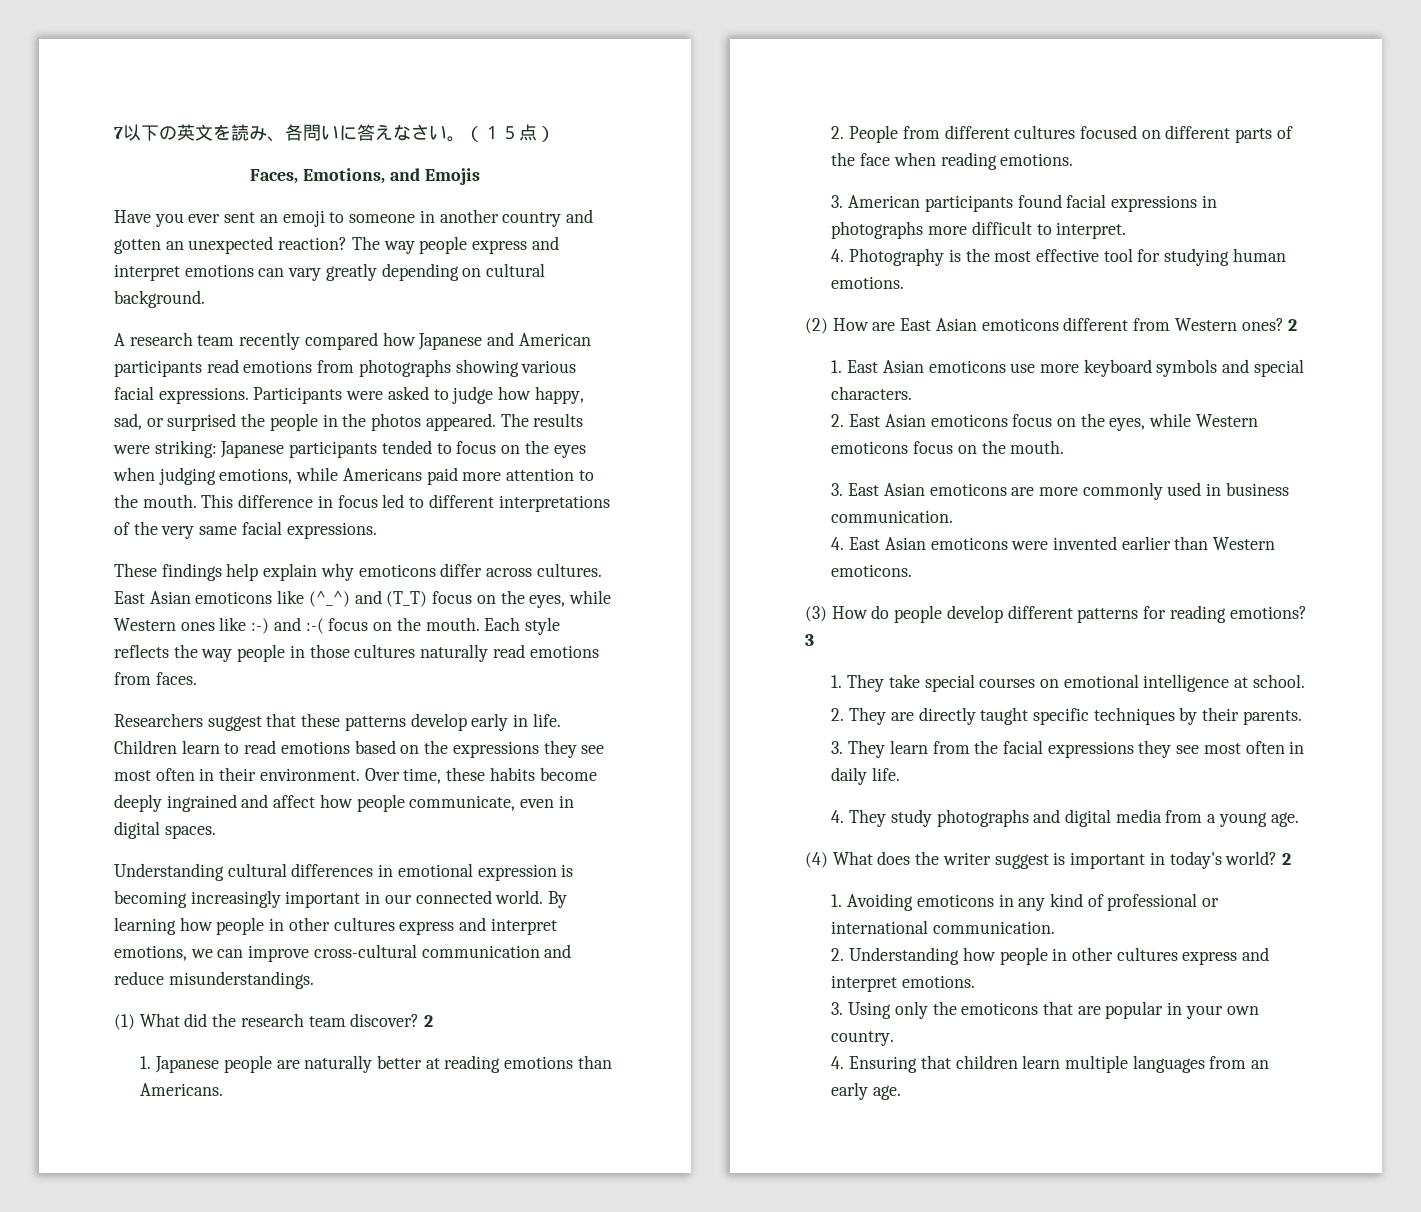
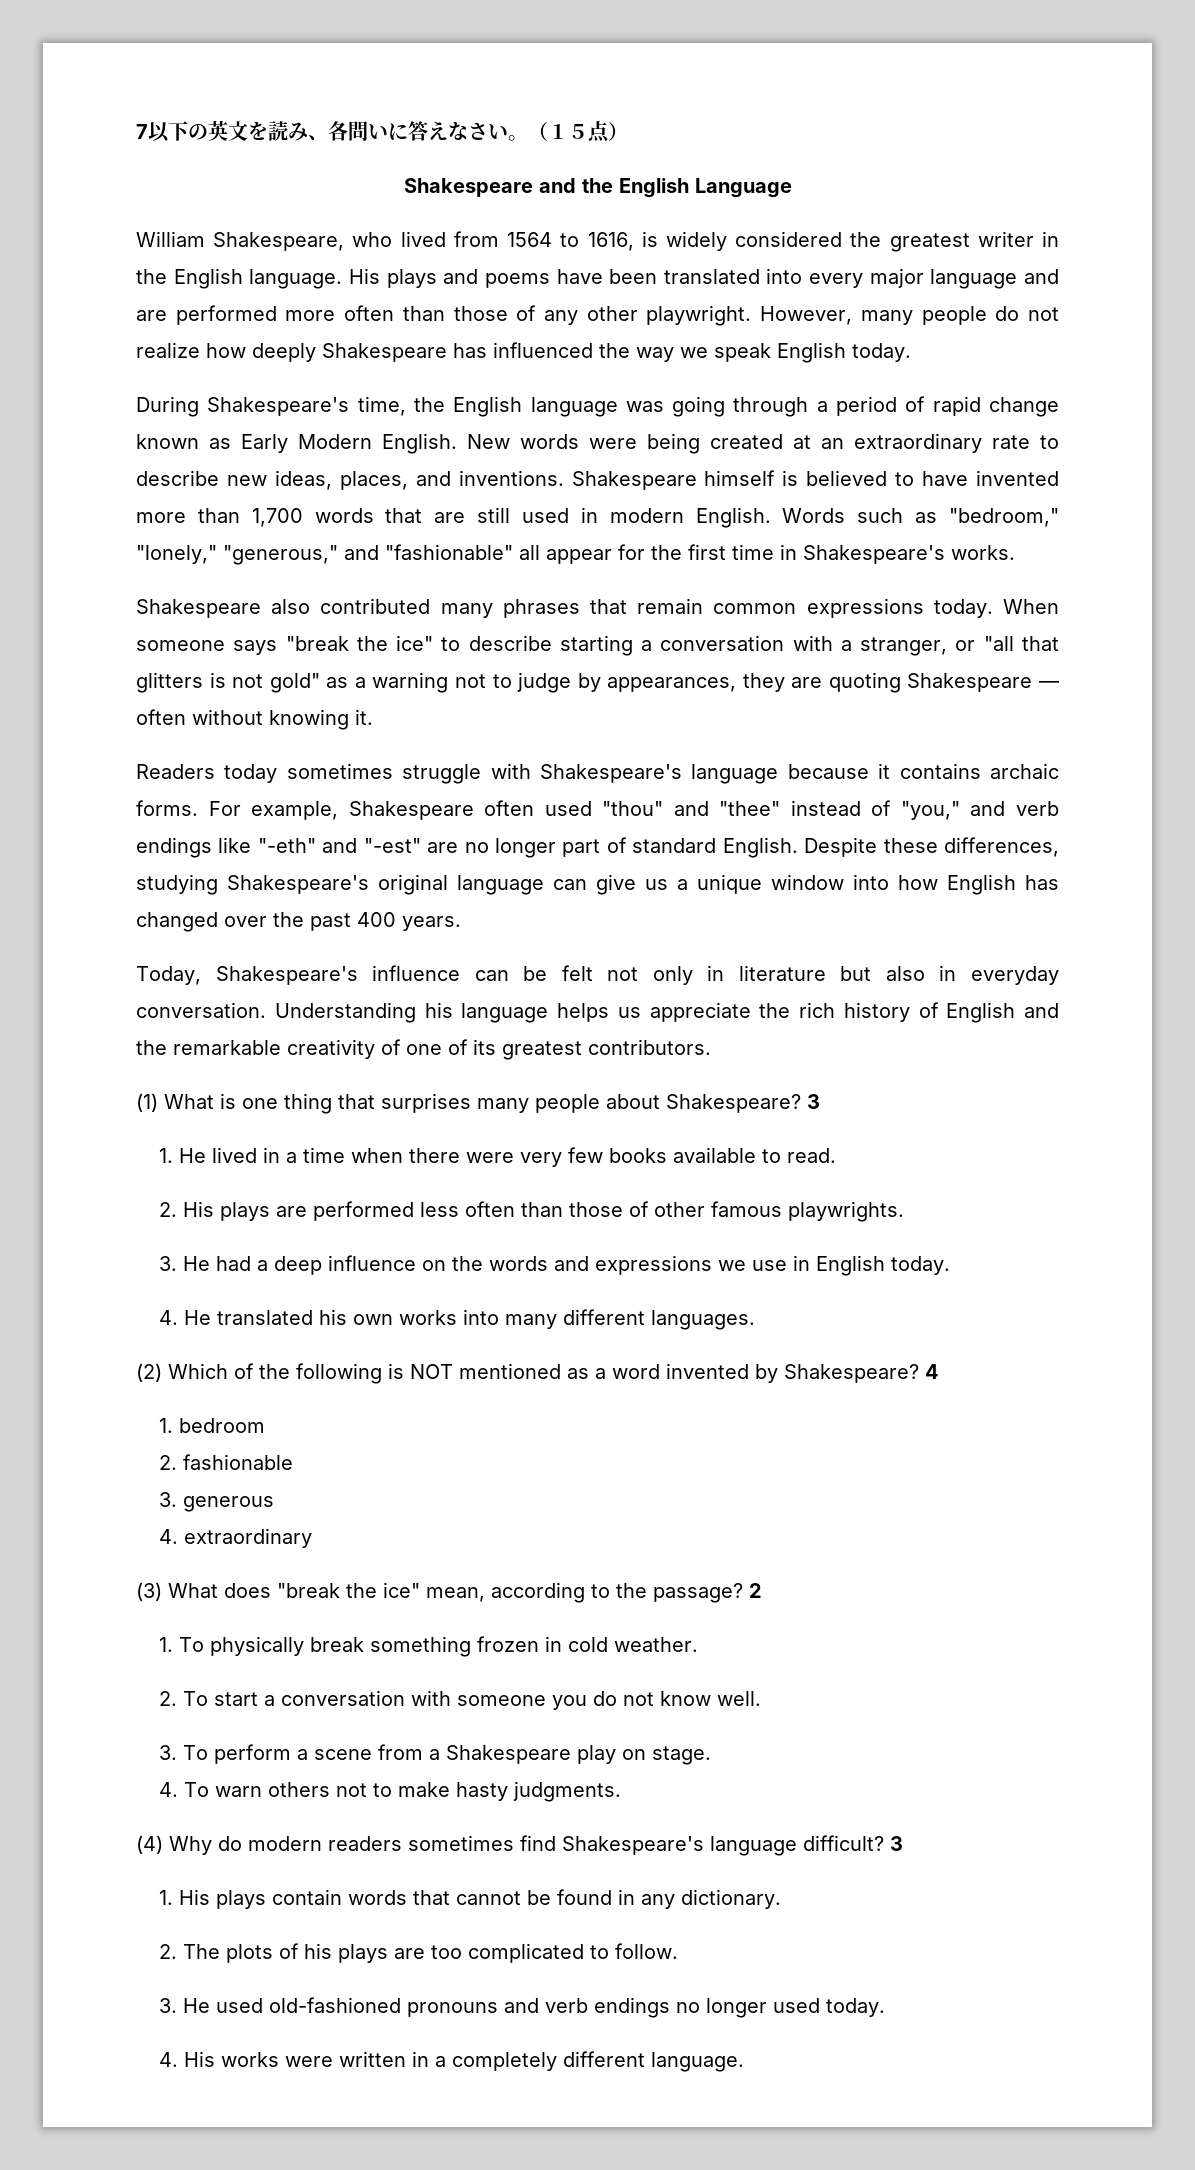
- Faces, Emotions, and Emojis
- Have you ever sent an emoji to someone in another country and gotten an unexpected reaction? The way people express and interpret emotions can vary greatly depending on cultural background.
- A research team recently compared how Japanese and American participants read emotions from photographs showing various facial expressions. Participants were asked to judge how happy, sad, or surprised the people in the photos appeared. The results were striking: Japanese participants tended to focus on the eyes when judging emotions, while Americans paid more attention to the mouth. This difference in focus led to different interpretations of the very same facial expressions.
- These findings help explain why emoticons differ across cultures. East Asian emoticons like (^_^) and (T_T) focus on the eyes, while Western ones like :-) and :-( focus on the mouth. Each style reflects the way people in those cultures naturally read emotions from faces.
- Researchers suggest that these patterns develop early in life. Children learn to read emotions based on the expressions they see most often in their environment. Over time, these habits become deeply ingrained and affect how people communicate, even in digital spaces.
- Understanding cultural differences in emotional expression is becoming increasingly important in our connected world. By learning how people in other cultures express and interpret emotions, we can improve cross-cultural communication and reduce misunderstandings.
- (1) What did the research team discover? 2
- 1. Japanese people are naturally better at reading emotions than Americans.
- 2. People from different cultures focused on different parts of the face when reading emotions.
- 3. American participants found facial expressions in photographs more difficult to interpret.
- 4. Photography is the most effective tool for studying human emotions.
- (2) How are East Asian emoticons different from Western ones? 2
- 1. East Asian emoticons use more keyboard symbols and special characters.
- 2. East Asian emoticons focus on the eyes, while Western emoticons focus on the mouth.
- 3. East Asian emoticons are more commonly used in business communication.
- 4. East Asian emoticons were invented earlier than Western emoticons.
- (3) How do people develop different patterns for reading emotions? 3
- 1. They take special courses on emotional intelligence at school.
- 2. They are directly taught specific techniques by their parents.
- 3. They learn from the facial expressions they see most often in daily life.
- 4. They study photographs and digital media from a young age.
- (4) What does the writer suggest is important in today's world? 2
- 1. Avoiding emoticons in any kind of professional or international communication.
- 2. Understanding how people in other cultures express and interpret emotions.
- 3. Using only the emoticons that are popular in your own country.
- 4. Ensuring that children learn multiple languages from an early age.
+ Shakespeare and the English Language
+ William Shakespeare, who lived from 1564 to 1616, is widely considered the greatest writer in the English language. His plays and poems have been translated into every major language and are performed more often than those of any other playwright. However, many people do not realize how deeply Shakespeare has influenced the way we speak English today.
+ During Shakespeare's time, the English language was going through a period of rapid change known as Early Modern English. New words were being created at an extraordinary rate to describe new ideas, places, and inventions. Shakespeare himself is believed to have invented more than 1,700 words that are still used in modern English. Words such as "bedroom," "lonely," "generous," and "fashionable" all appear for the first time in Shakespeare's works.
+ Shakespeare also contributed many phrases that remain common expressions today. When someone says "break the ice" to describe starting a conversation with a stranger, or "all that glitters is not gold" as a warning not to judge by appearances, they are quoting Shakespeare — often without knowing it.
+ Readers today sometimes struggle with Shakespeare's language because it contains archaic forms. For example, Shakespeare often used "thou" and "thee" instead of "you," and verb endings like "-eth" and "-est" are no longer part of standard English. Despite these differences, studying Shakespeare's original language can give us a unique window into how English has changed over the past 400 years.
+ Today, Shakespeare's influence can be felt not only in literature but also in everyday conversation. Understanding his language helps us appreciate the rich history of English and the remarkable creativity of one of its greatest contributors.
+ (1) What is one thing that surprises many people about Shakespeare? 3
+ 1. He lived in a time when there were very few books available to read.
+ 2. His plays are performed less often than those of other famous playwrights.
+ 3. He had a deep influence on the words and expressions we use in English today.
+ 4. He translated his own works into many different languages.
+ (2) Which of the following is NOT mentioned as a word invented by Shakespeare? 4
+ 1. bedroom
+ 2. fashionable
+ 3. generous
+ 4. extraordinary
+ (3) What does "break the ice" mean, according to the passage? 2
+ 1. To physically break something frozen in cold weather.
+ 2. To start a conversation with someone you do not know well.
+ 3. To perform a scene from a Shakespeare play on stage.
+ 4. To warn others not to make hasty judgments.
+ (4) Why do modern readers sometimes find Shakespeare's language difficult? 3
+ 1. His plays contain words that cannot be found in any dictionary.
+ 2. The plots of his plays are too complicated to follow.
+ 3. He used old-fashioned pronouns and verb endings no longer used today.
+ 4. His works were written in a completely different language.

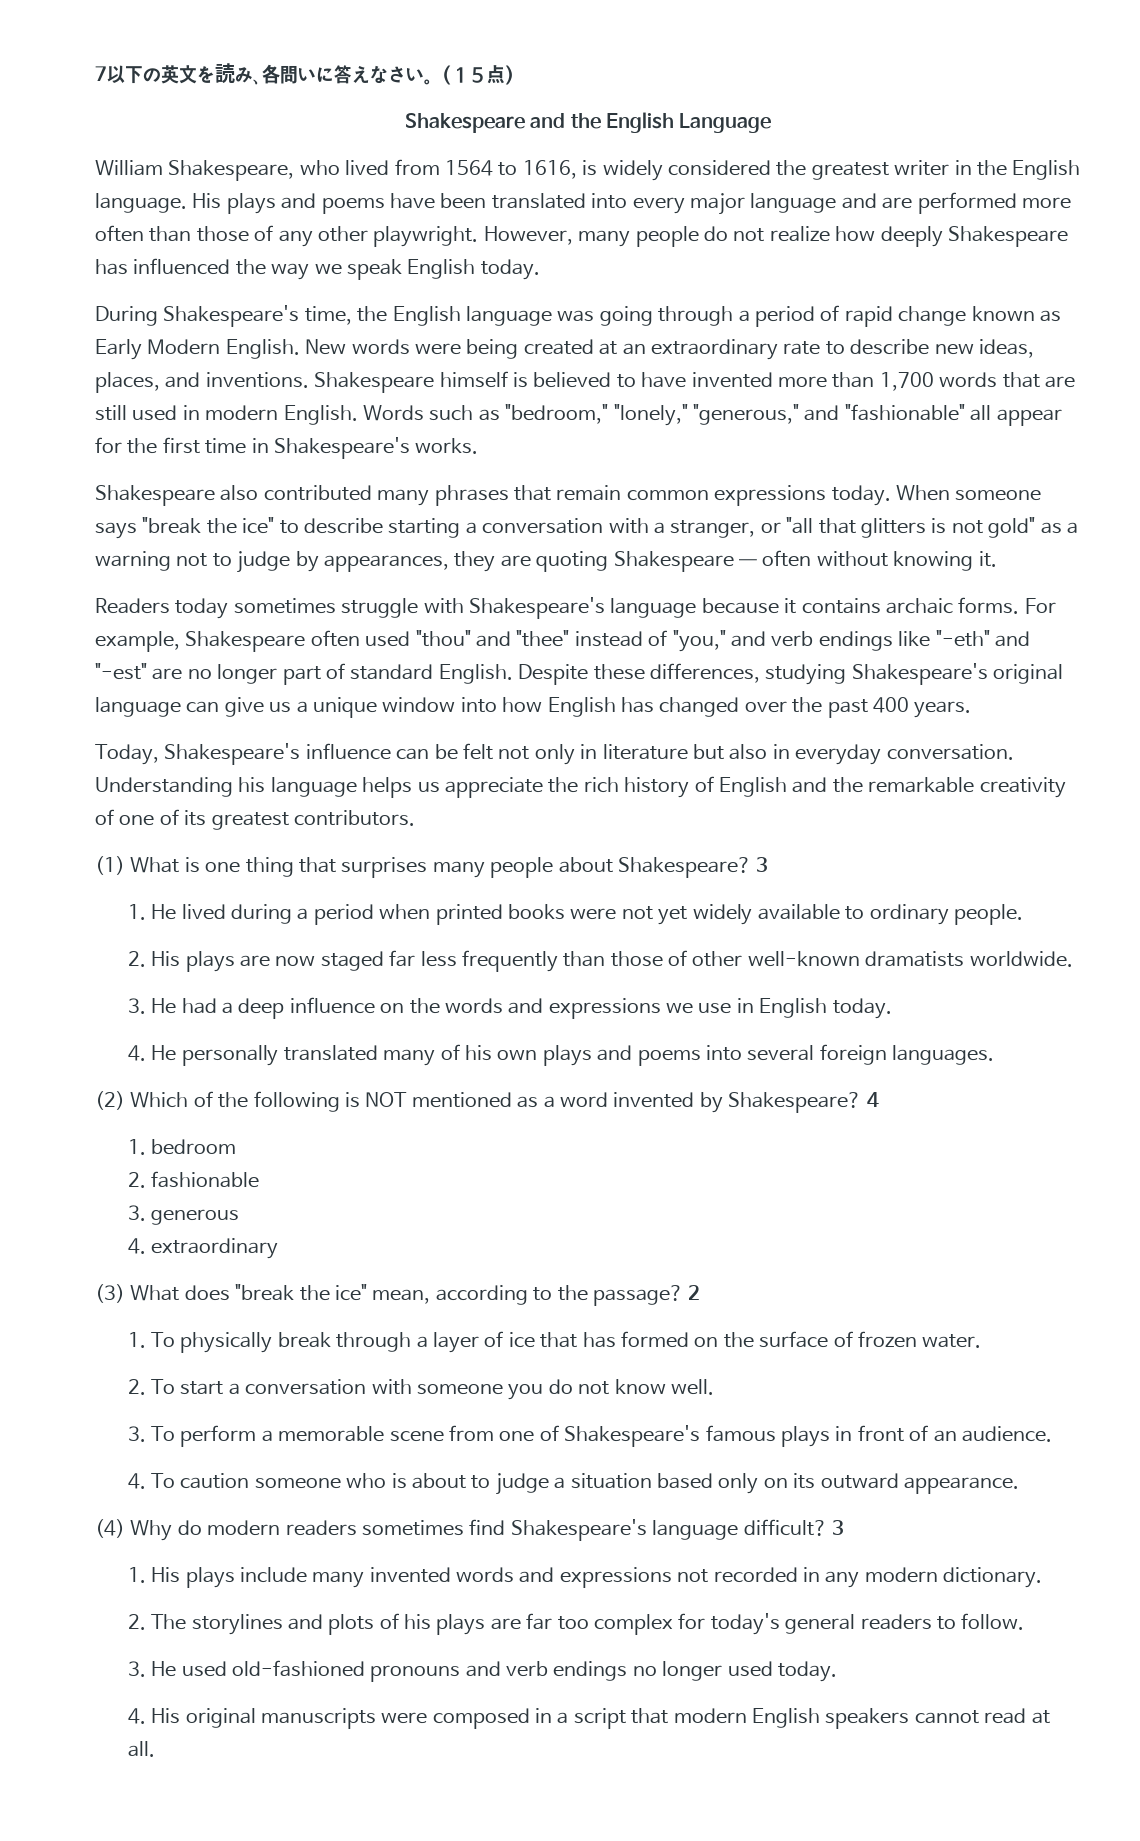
- 1. He lived in a time when there were very few books available to read.
+ 1. He lived during a period when printed books were not yet widely available to ordinary people.
- 2. His plays are performed less often than those of other famous playwrights.
+ 2. His plays are now staged far less frequently than those of other well-known dramatists worldwide.
- 4. He translated his own works into many different languages.
+ 4. He personally translated many of his own plays and poems into several foreign languages.
- 1. To physically break something frozen in cold weather.
+ 1. To physically break through a layer of ice that has formed on the surface of frozen water.
- 3. To perform a scene from a Shakespeare play on stage.
- 4. To warn others not to make hasty judgments.
+ 3. To perform a memorable scene from one of Shakespeare's famous plays in front of an audience.
+ 4. To caution someone who is about to judge a situation based only on its outward appearance.
- 1. His plays contain words that cannot be found in any dictionary.
+ 1. His plays include many invented words and expressions not recorded in any modern dictionary.
- 2. The plots of his plays are too complicated to follow.
+ 2. The storylines and plots of his plays are far too complex for today's general readers to follow.
- 4. His works were written in a completely different language.
+ 4. His original manuscripts were composed in a script that modern English speakers cannot read at all.

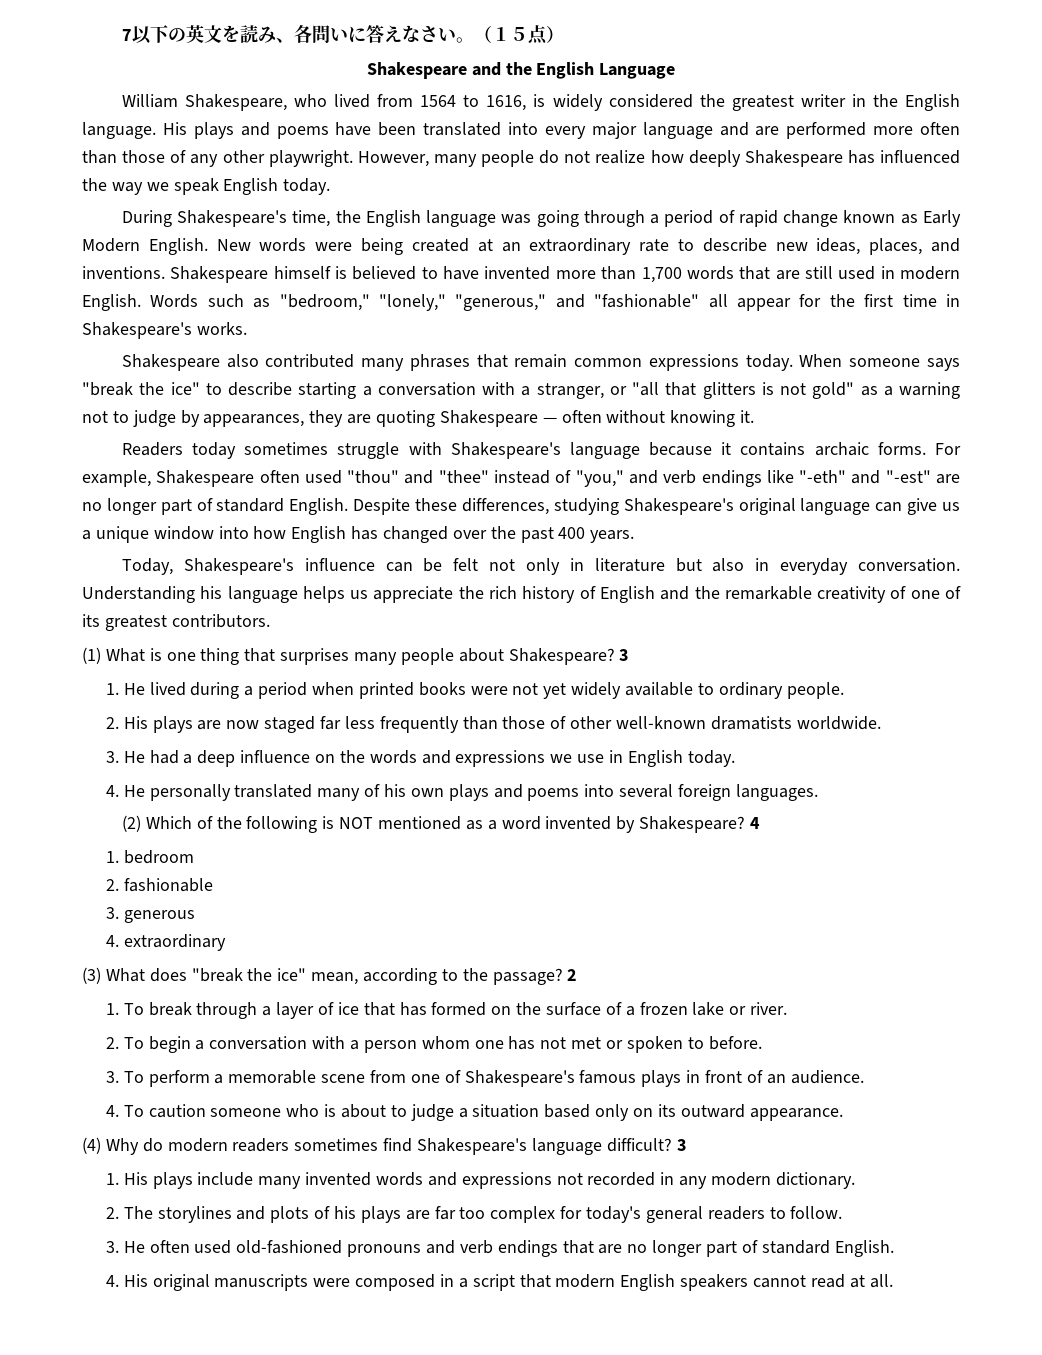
- 1. To physically break through a layer of ice that has formed on the surface of frozen water.
+ 1. To break through a layer of ice that has formed on the surface of a frozen lake or river.
- 2. To start a conversation with someone you do not know well.
+ 2. To begin a conversation with a person whom one has not met or spoken to before.
- 3. He used old-fashioned pronouns and verb endings no longer used today.
+ 3. He often used old-fashioned pronouns and verb endings that are no longer part of standard English.

